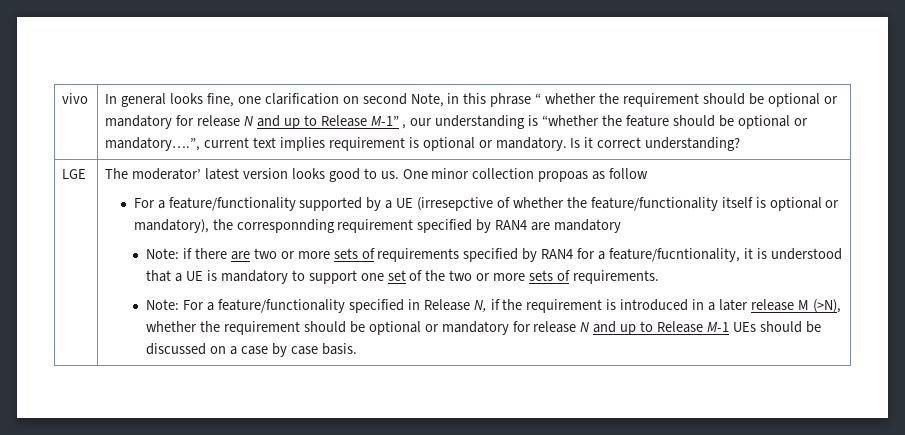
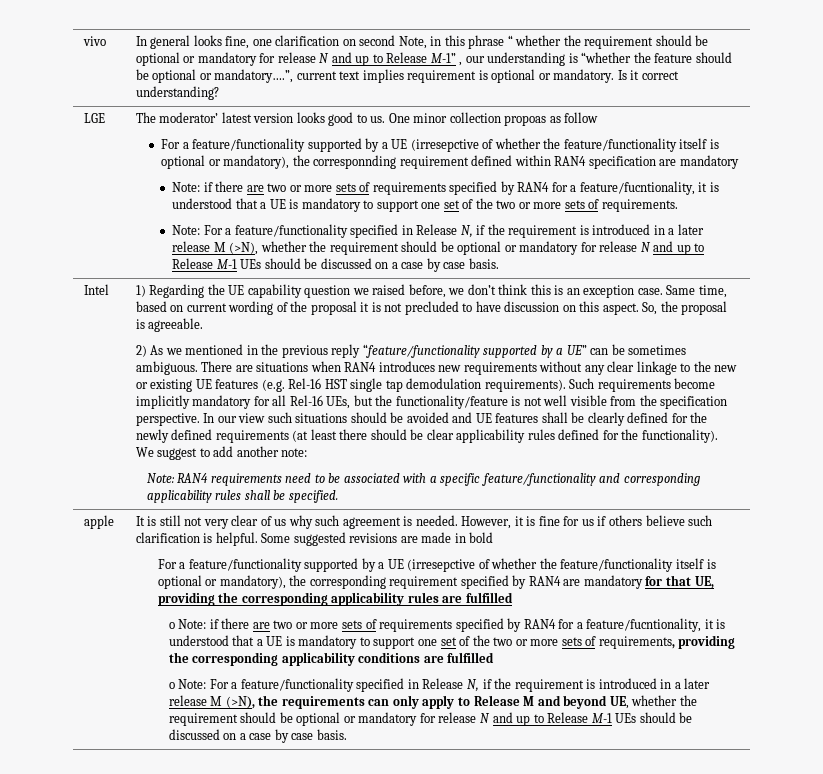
- For a feature/functionality supported by a UE (irresepctive of whether the feature/functionality itself is optional or mandatory), the corresponnding requirement specified by RAN4 are mandatory
+ For a feature/functionality supported by a UE (irresepctive of whether the feature/functionality itself is optional or mandatory), the corresponnding requirement defined within RAN4 specification are mandatory
+ Intel | 1) Regarding the UE capability question we raised before, we don’t think this is an exception case. Same time, based on current wording of the proposal it is not precluded to have discussion on this aspect. So, the proposal is agreeable.
+ 2) As we mentioned in the previous reply “feature/functionality supported by a UE” can be sometimes ambiguous. There are situations when RAN4 introduces new requirements without any clear linkage to the new or existing UE features (e.g. Rel-16 HST single tap demodulation requirements). Such requirements become implicitly mandatory for all Rel-16 UEs, but the functionality/feature is not well visible from the specification perspective. In our view such situations should be avoided and UE features shall be clearly defined for the newly defined requirements (at least there should be clear applicability rules defined for the functionality). We suggest to add another note:
+ Note: RAN4 requirements need to be associated with a specific feature/functionality and corresponding applicability rules shall be specified.
+ apple | It is still not very clear of us why such agreement is needed. However, it is fine for us if others believe such clarification is helpful. Some suggested revisions are made in bold
+ For a feature/functionality supported by a UE (irresepctive of whether the feature/functionality itself is optional or mandatory), the corresponding requirement specified by RAN4 are mandatory for that UE, providing the corresponding applicability rules are fulfilled
+ o Note: if there are two or more sets of requirements specified by RAN4 for a feature/fucntionality, it is understood that a UE is mandatory to support one set of the two or more sets of requirements, providing the corresponding applicability conditions are fulfilled
+ o Note: For a feature/functionality specified in Release N, if the requirement is introduced in a later release M (>N), the requirements can only apply to Release M and beyond UE, whether the requirement should be optional or mandatory for release N and up to Release M-1 UEs should be discussed on a case by case basis.

